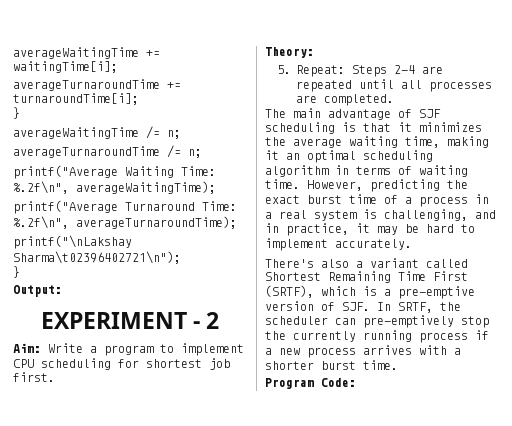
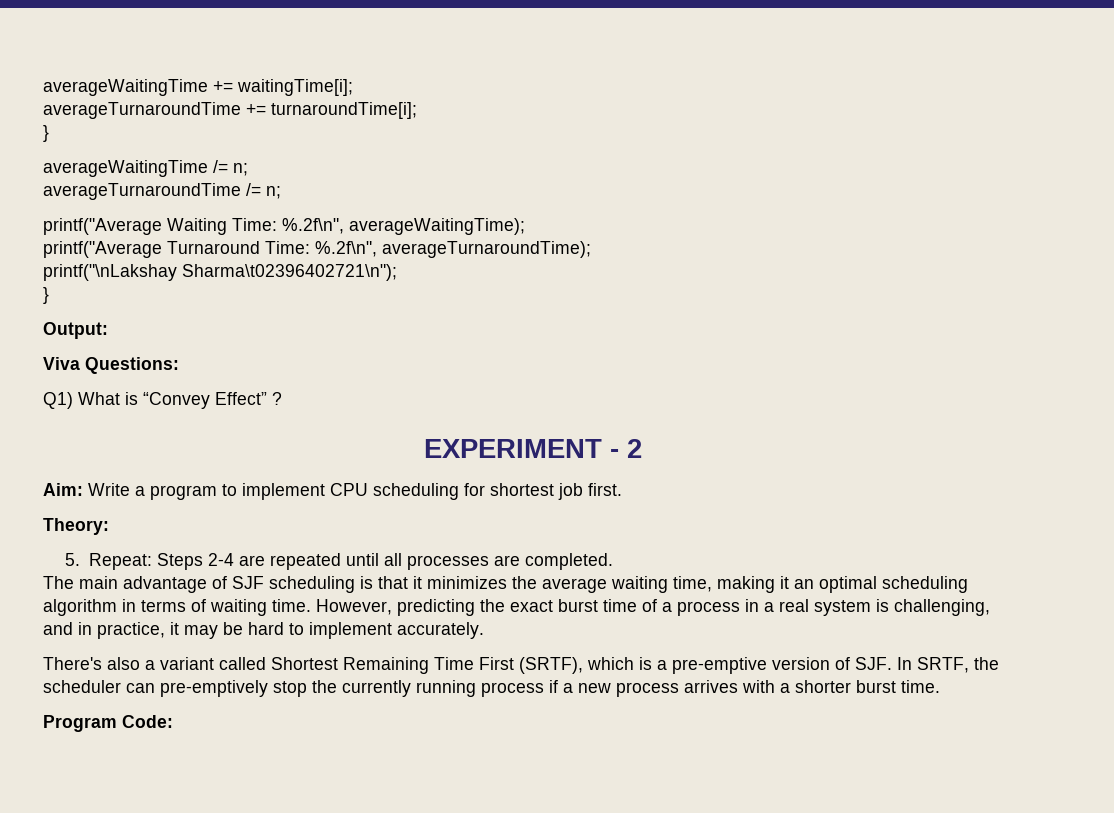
+ Viva Questions:
+ Q1) What is “Convey Effect” ?

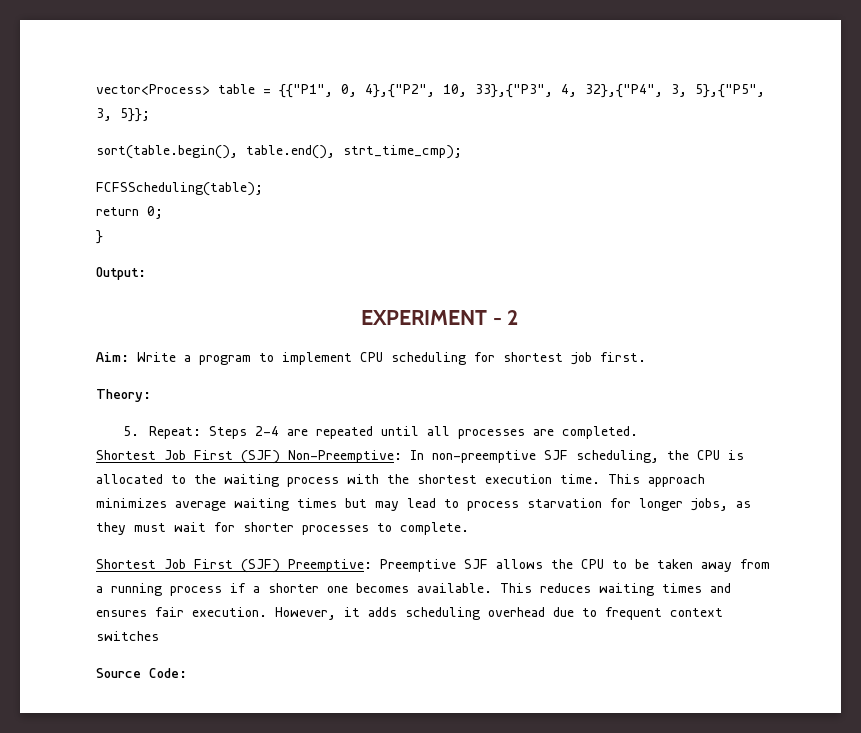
- averageWaitingTime += waitingTime[i];
- averageTurnaroundTime += turnaroundTime[i];
- }
- averageWaitingTime /= n;
- averageTurnaroundTime /= n;
- printf("Average Waiting Time: %.2f\n", averageWaitingTime);
- printf("Average Turnaround Time: %.2f\n", averageTurnaroundTime);
- printf("\nLakshay Sharma\t02396402721\n");
+ vector<Process> table = {{"P1", 0, 4},{"P2", 10, 33},{"P3", 4, 32},{"P4", 3, 5},{"P5", 3, 5}};
+ sort(table.begin(), table.end(), strt_time_cmp);
+ FCFSScheduling(table);
+ return 0;
  }
  Output:
- Viva Questions:
- Q1) What is “Convey Effect” ?
- The main advantage of SJF scheduling is that it minimizes the average waiting time, making it an optimal scheduling algorithm in terms of waiting time. However, predicting the exact burst time of a process in a real system is challenging, and in practice, it may be hard to implement accurately.
- There's also a variant called Shortest Remaining Time First (SRTF), which is a pre-emptive version of SJF. In SRTF, the scheduler can pre-emptively stop the currently running process if a new process arrives with a shorter burst time.
- Program Code:
+ Shortest Job First (SJF) Non-Preemptive: In non-preemptive SJF scheduling, the CPU is allocated to the waiting process with the shortest execution time. This approach minimizes average waiting times but may lead to process starvation for longer jobs, as they must wait for shorter processes to complete.
+ Shortest Job First (SJF) Preemptive: Preemptive SJF allows the CPU to be taken away from a running process if a shorter one becomes available. This reduces waiting times and ensures fair execution. However, it adds scheduling overhead due to frequent context switches
+ Source Code:

